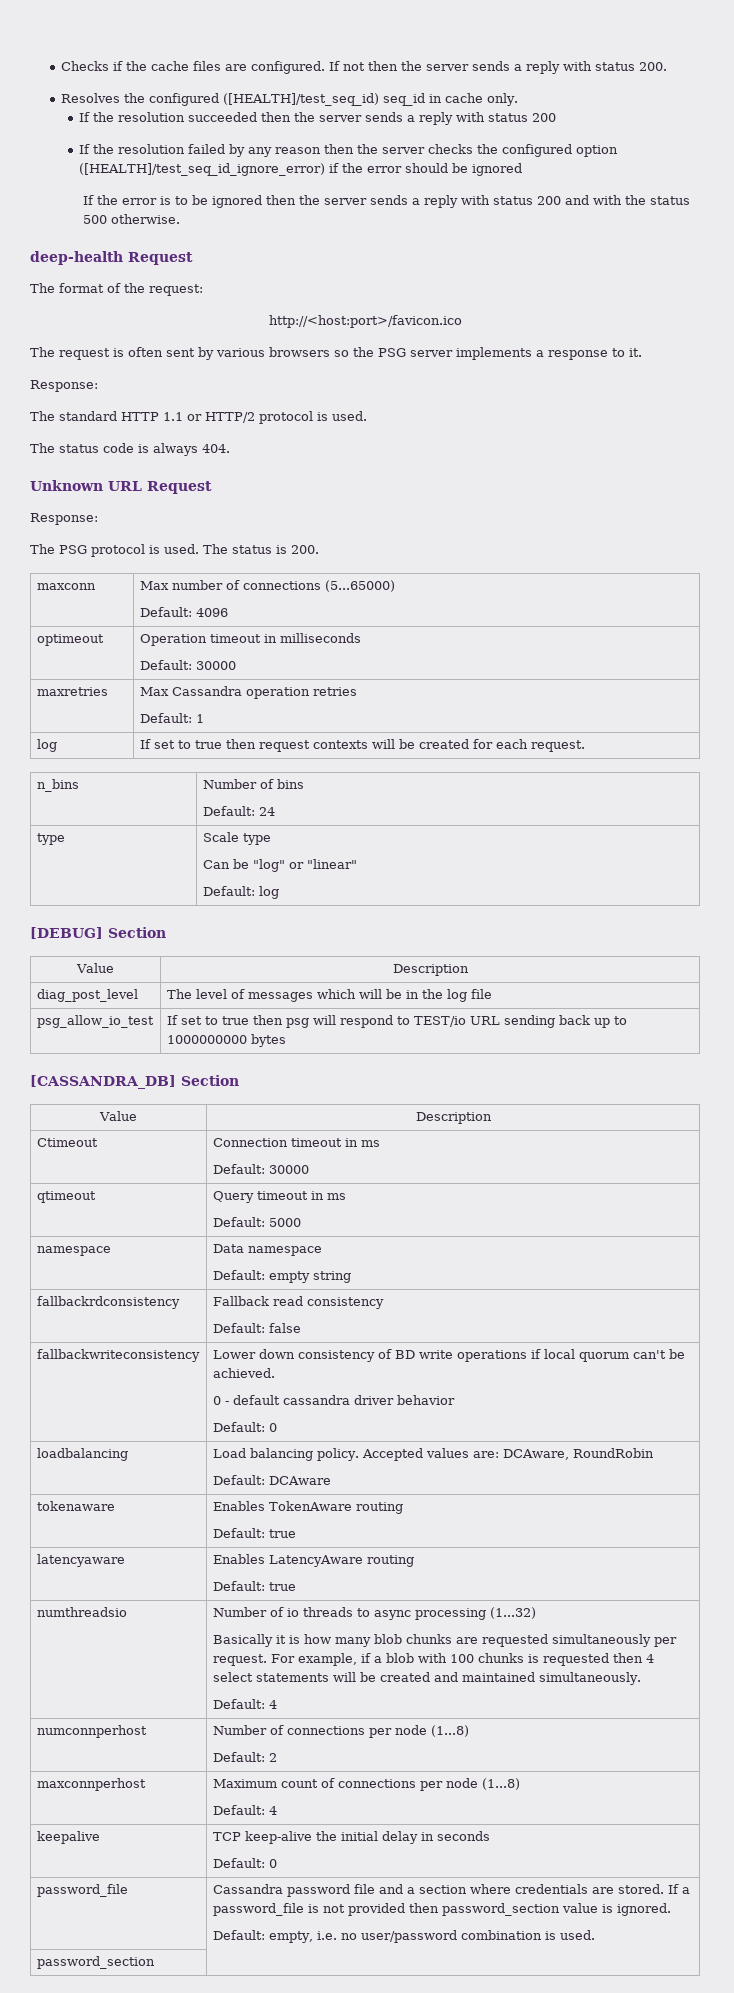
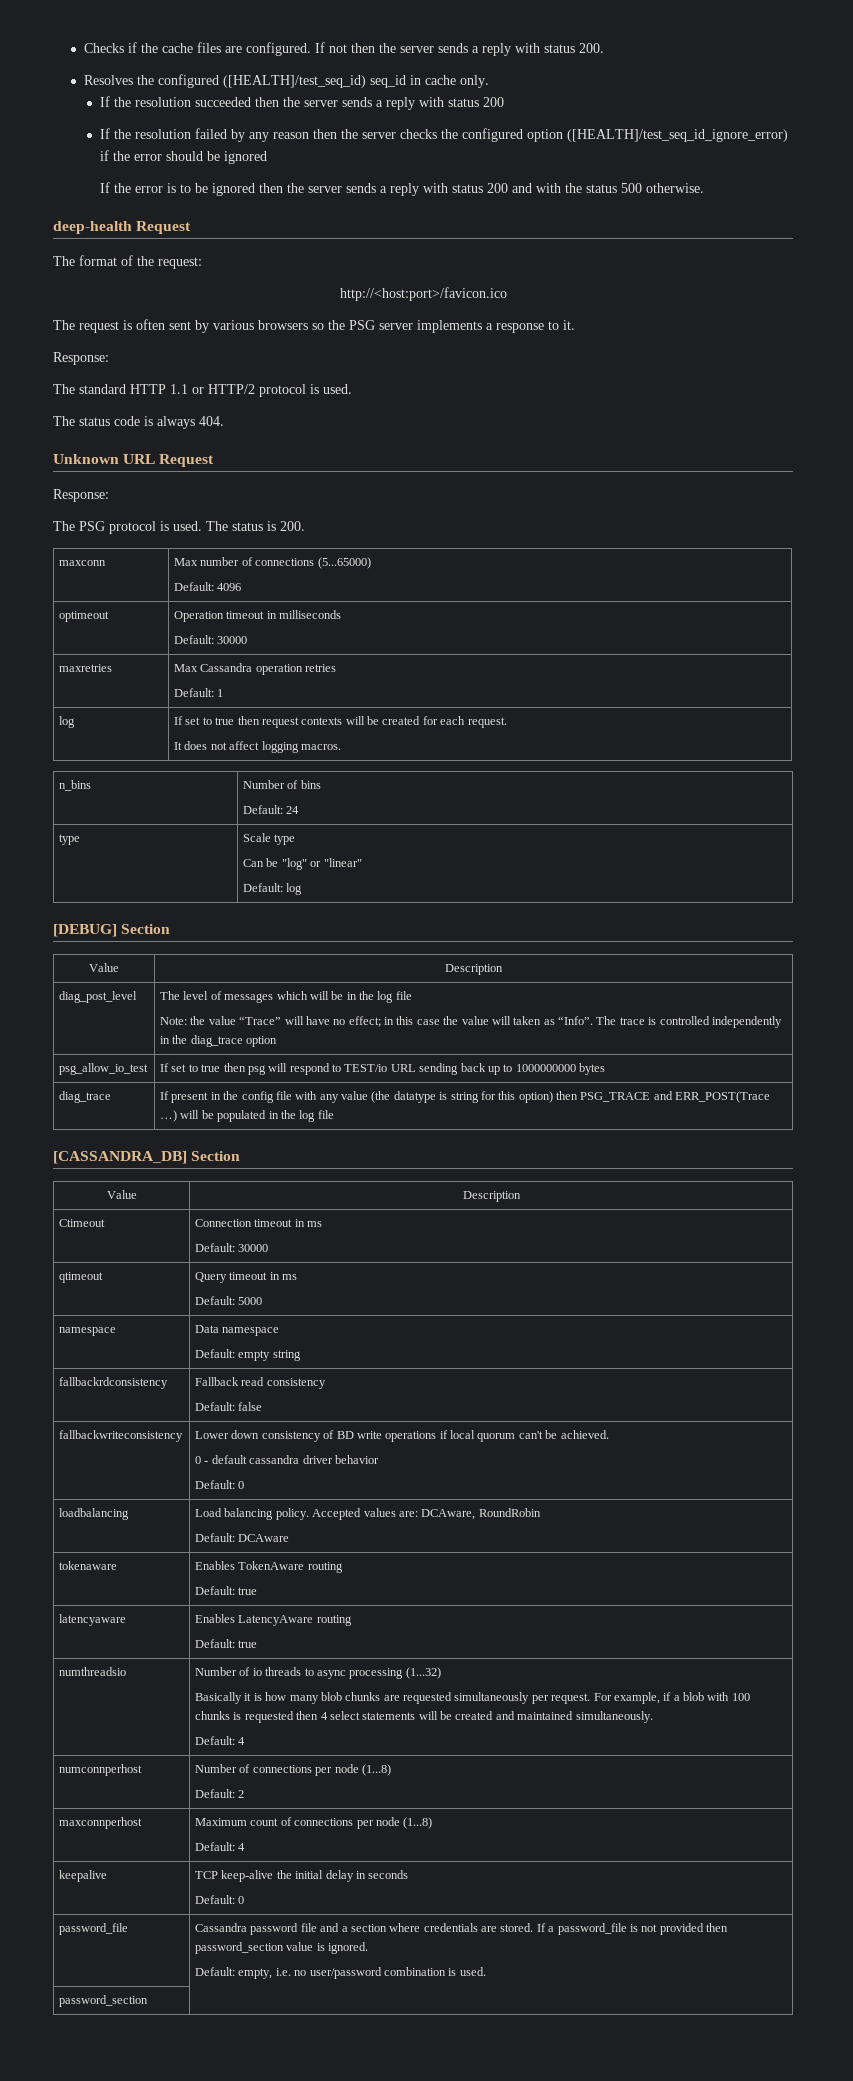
  log | If set to true then request contexts will be created for each request.
+ It does not affect logging macros.
  diag_post_level | The level of messages which will be in the log file
+ Note: the value “Trace” will have no effect; in this case the value will taken as “Info”. The trace is controlled independently in the diag_trace option
+ diag_trace | If present in the config file with any value (the datatype is string for this option) then PSG_TRACE and ERR_POST(Trace …) will be populated in the log file

